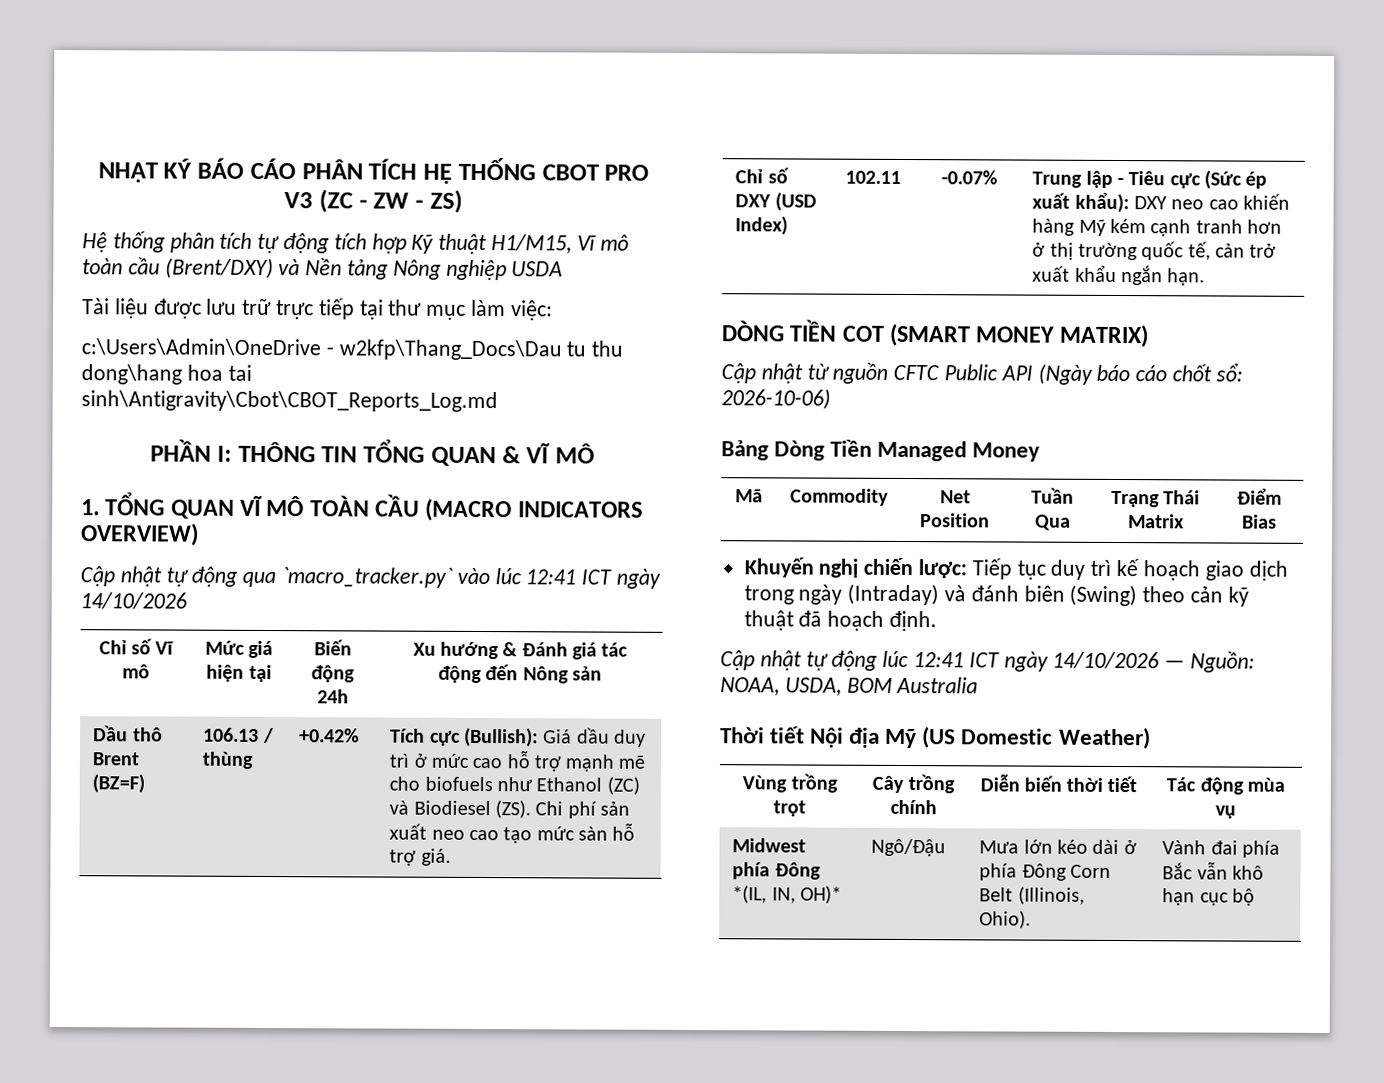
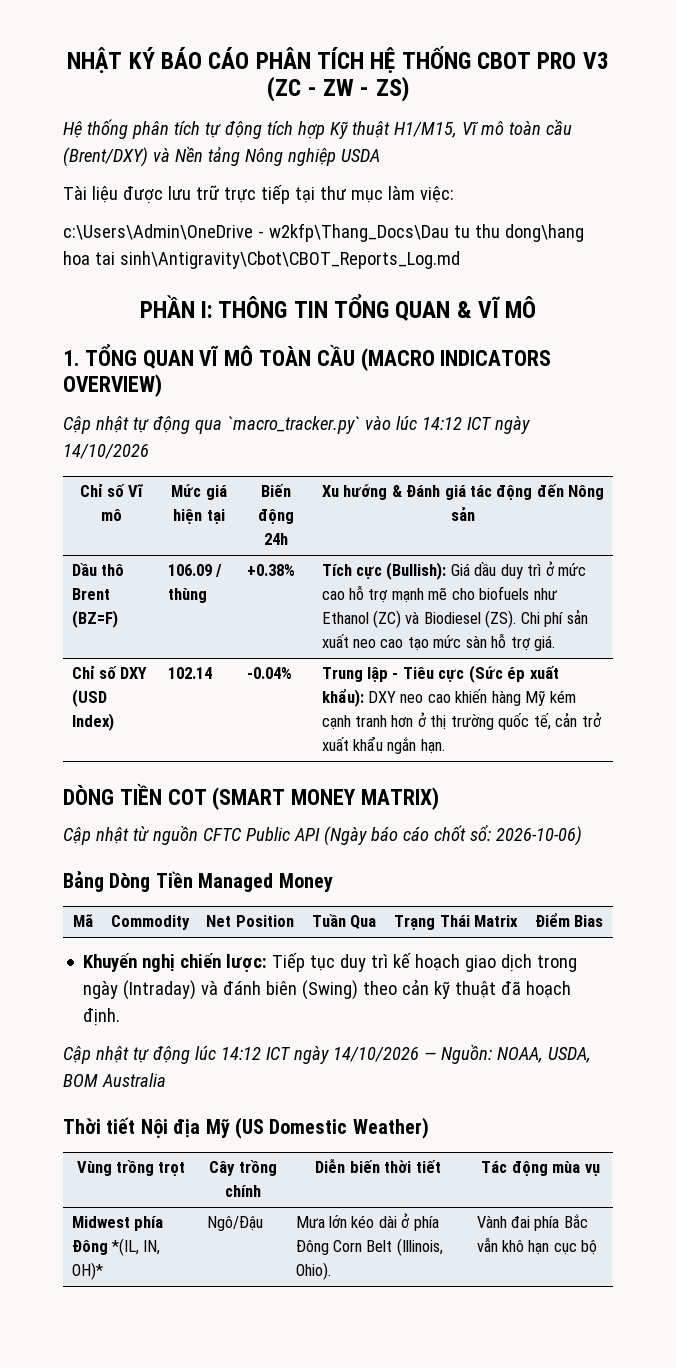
- Cập nhật tự động qua `macro_tracker.py` vào lúc 12:41 ICT ngày 14/10/2026
+ Cập nhật tự động qua `macro_tracker.py` vào lúc 14:12 ICT ngày 14/10/2026
- 106.13 / thùng
+ 106.09 / thùng
- +0.42%
+ +0.38%
- Chỉ số DXY (USD Index) | 102.11 | -0.07% | Trung lập - Tiêu cực (Sức ép xuất khẩu): DXY neo cao khiến hàng Mỹ kém cạnh tranh hơn ở thị trường quốc tế, cản trở xuất khẩu ngắn hạn.
+ Chỉ số DXY (USD Index) | 102.14 | -0.04% | Trung lập - Tiêu cực (Sức ép xuất khẩu): DXY neo cao khiến hàng Mỹ kém cạnh tranh hơn ở thị trường quốc tế, cản trở xuất khẩu ngắn hạn.
- Cập nhật tự động lúc 12:41 ICT ngày 14/10/2026 — Nguồn: NOAA, USDA, BOM Australia
+ Cập nhật tự động lúc 14:12 ICT ngày 14/10/2026 — Nguồn: NOAA, USDA, BOM Australia

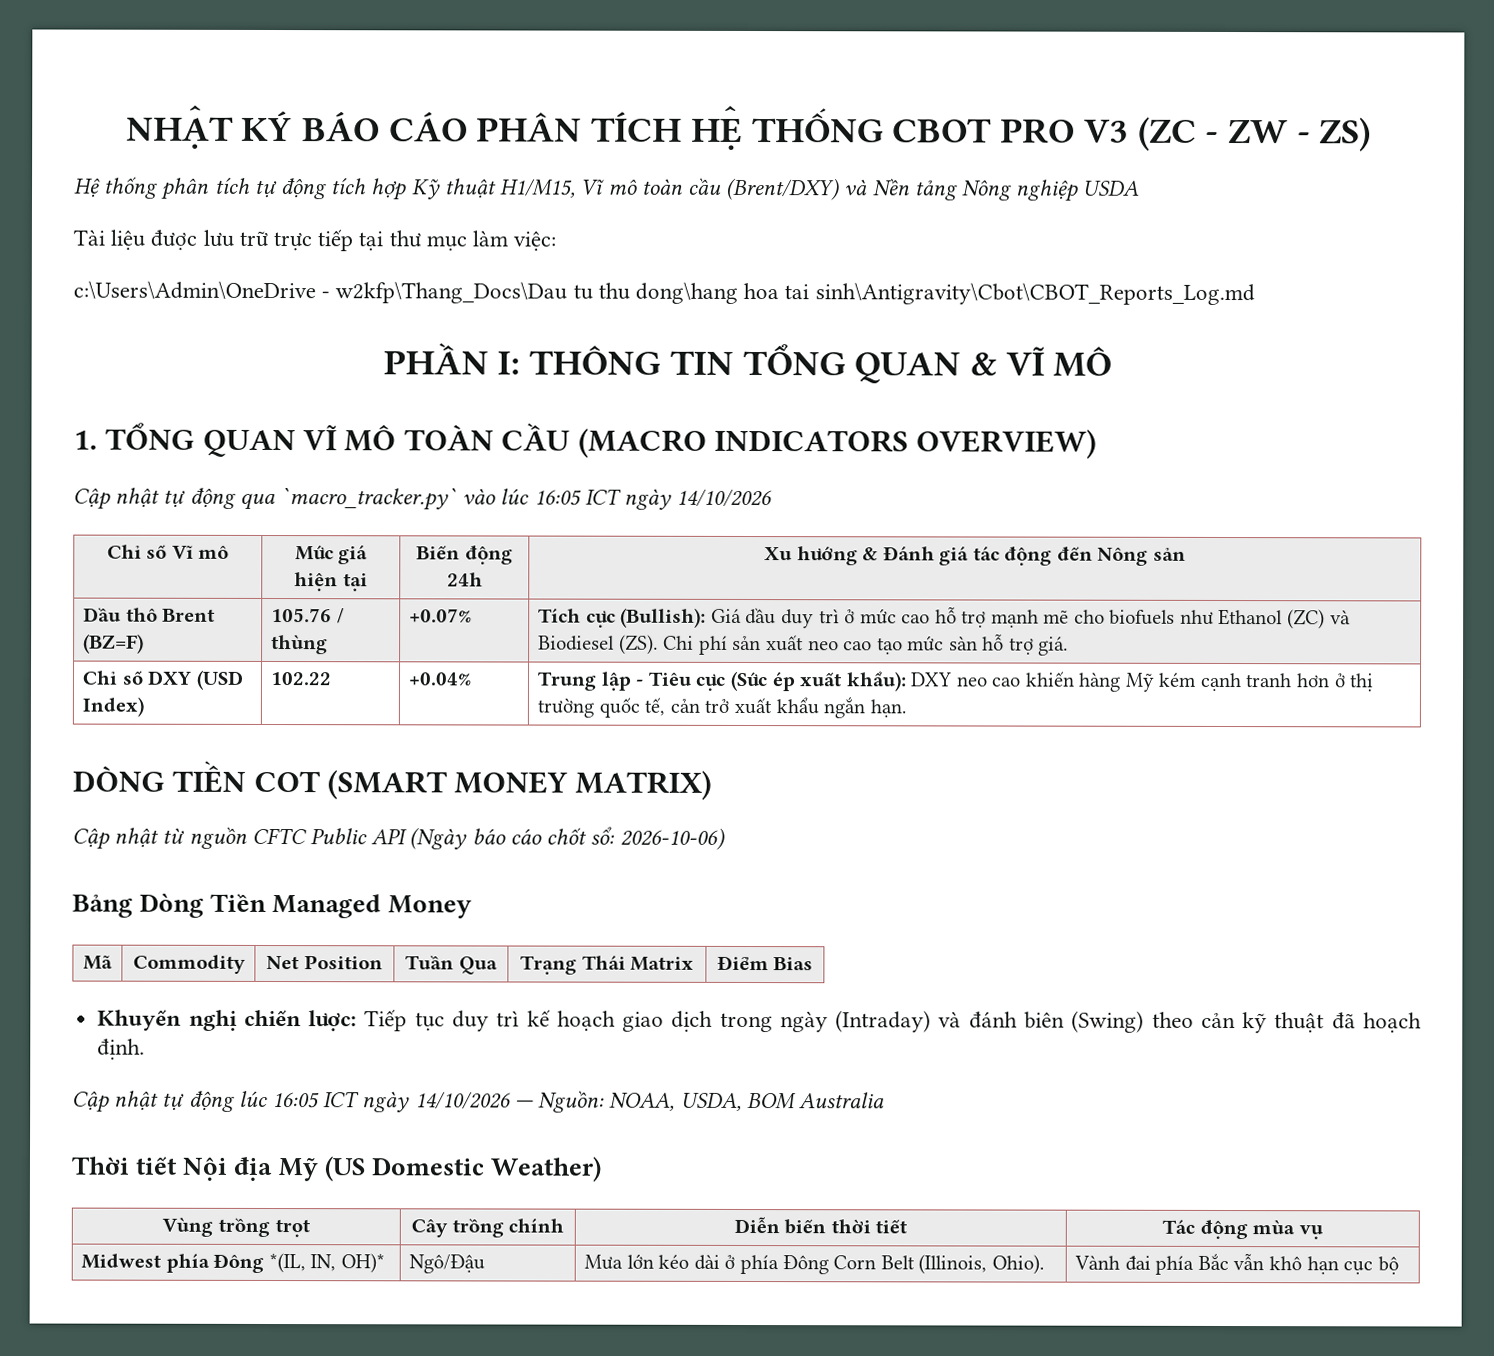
- Cập nhật tự động qua `macro_tracker.py` vào lúc 14:12 ICT ngày 14/10/2026
+ Cập nhật tự động qua `macro_tracker.py` vào lúc 16:05 ICT ngày 14/10/2026
- 106.09 / thùng
+ 105.76 / thùng
- +0.38%
+ +0.07%
- Chỉ số DXY (USD Index) | 102.14 | -0.04% | Trung lập - Tiêu cực (Sức ép xuất khẩu): DXY neo cao khiến hàng Mỹ kém cạnh tranh hơn ở thị trường quốc tế, cản trở xuất khẩu ngắn hạn.
+ Chỉ số DXY (USD Index) | 102.22 | +0.04% | Trung lập - Tiêu cực (Sức ép xuất khẩu): DXY neo cao khiến hàng Mỹ kém cạnh tranh hơn ở thị trường quốc tế, cản trở xuất khẩu ngắn hạn.
- Cập nhật tự động lúc 14:12 ICT ngày 14/10/2026 — Nguồn: NOAA, USDA, BOM Australia
+ Cập nhật tự động lúc 16:05 ICT ngày 14/10/2026 — Nguồn: NOAA, USDA, BOM Australia

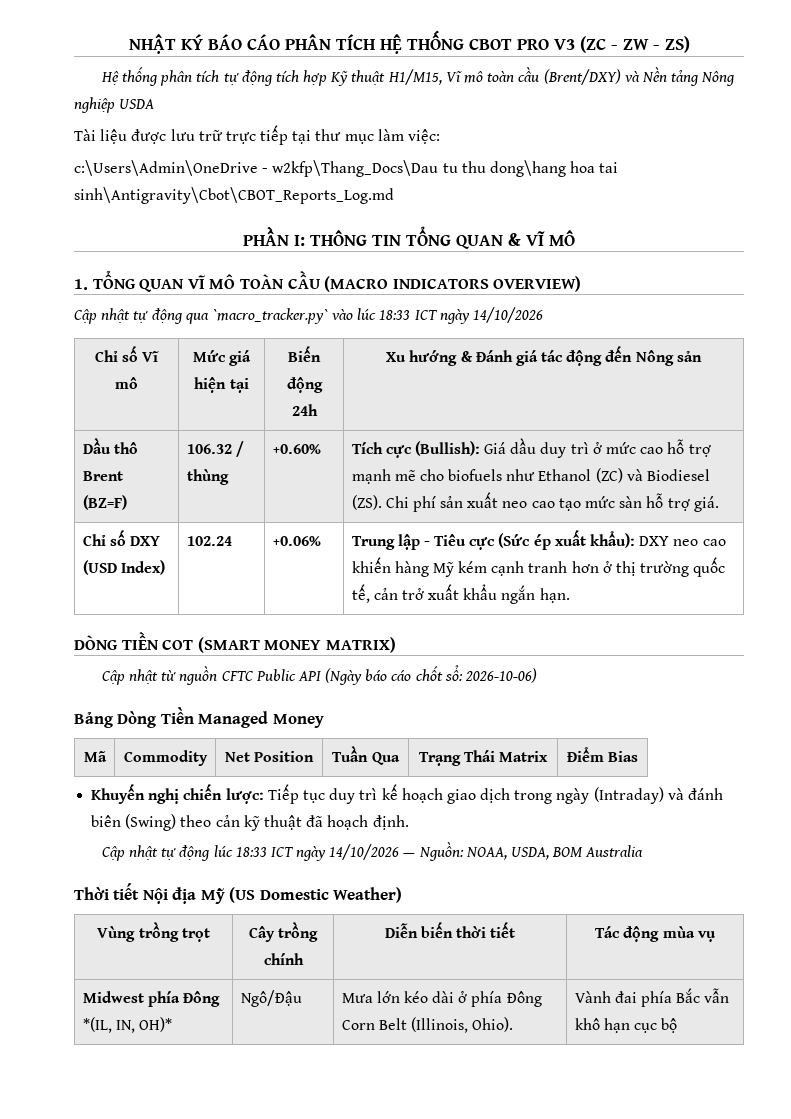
- Cập nhật tự động qua `macro_tracker.py` vào lúc 16:05 ICT ngày 14/10/2026
+ Cập nhật tự động qua `macro_tracker.py` vào lúc 18:33 ICT ngày 14/10/2026
- 105.76 / thùng
+ 106.32 / thùng
- +0.07%
+ +0.60%
- Chỉ số DXY (USD Index) | 102.22 | +0.04% | Trung lập - Tiêu cực (Sức ép xuất khẩu): DXY neo cao khiến hàng Mỹ kém cạnh tranh hơn ở thị trường quốc tế, cản trở xuất khẩu ngắn hạn.
+ Chỉ số DXY (USD Index) | 102.24 | +0.06% | Trung lập - Tiêu cực (Sức ép xuất khẩu): DXY neo cao khiến hàng Mỹ kém cạnh tranh hơn ở thị trường quốc tế, cản trở xuất khẩu ngắn hạn.
- Cập nhật tự động lúc 16:05 ICT ngày 14/10/2026 — Nguồn: NOAA, USDA, BOM Australia
+ Cập nhật tự động lúc 18:33 ICT ngày 14/10/2026 — Nguồn: NOAA, USDA, BOM Australia

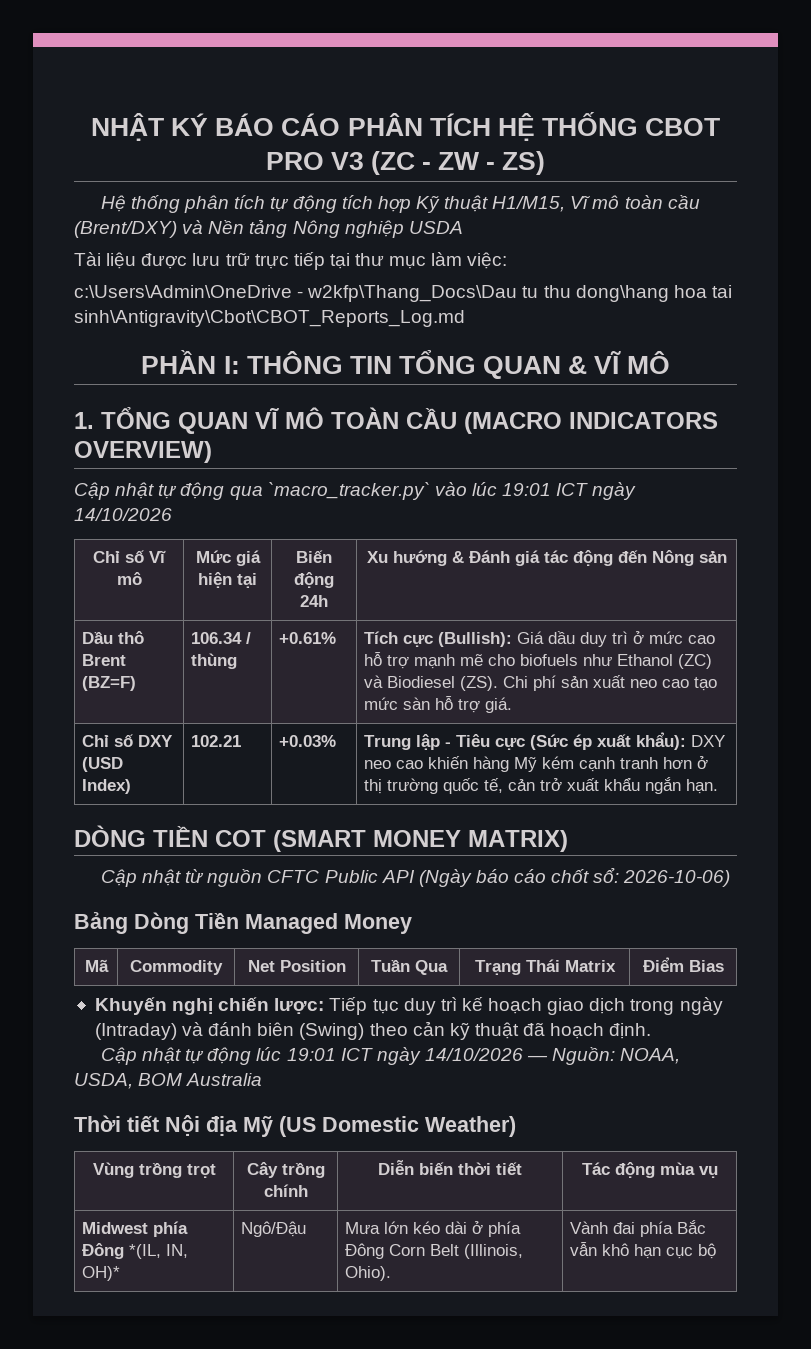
- Cập nhật tự động qua `macro_tracker.py` vào lúc 18:33 ICT ngày 14/10/2026
+ Cập nhật tự động qua `macro_tracker.py` vào lúc 19:01 ICT ngày 14/10/2026
- 106.32 / thùng
+ 106.34 / thùng
- +0.60%
+ +0.61%
- Chỉ số DXY (USD Index) | 102.24 | +0.06% | Trung lập - Tiêu cực (Sức ép xuất khẩu): DXY neo cao khiến hàng Mỹ kém cạnh tranh hơn ở thị trường quốc tế, cản trở xuất khẩu ngắn hạn.
+ Chỉ số DXY (USD Index) | 102.21 | +0.03% | Trung lập - Tiêu cực (Sức ép xuất khẩu): DXY neo cao khiến hàng Mỹ kém cạnh tranh hơn ở thị trường quốc tế, cản trở xuất khẩu ngắn hạn.
- Cập nhật tự động lúc 18:33 ICT ngày 14/10/2026 — Nguồn: NOAA, USDA, BOM Australia
+ Cập nhật tự động lúc 19:01 ICT ngày 14/10/2026 — Nguồn: NOAA, USDA, BOM Australia

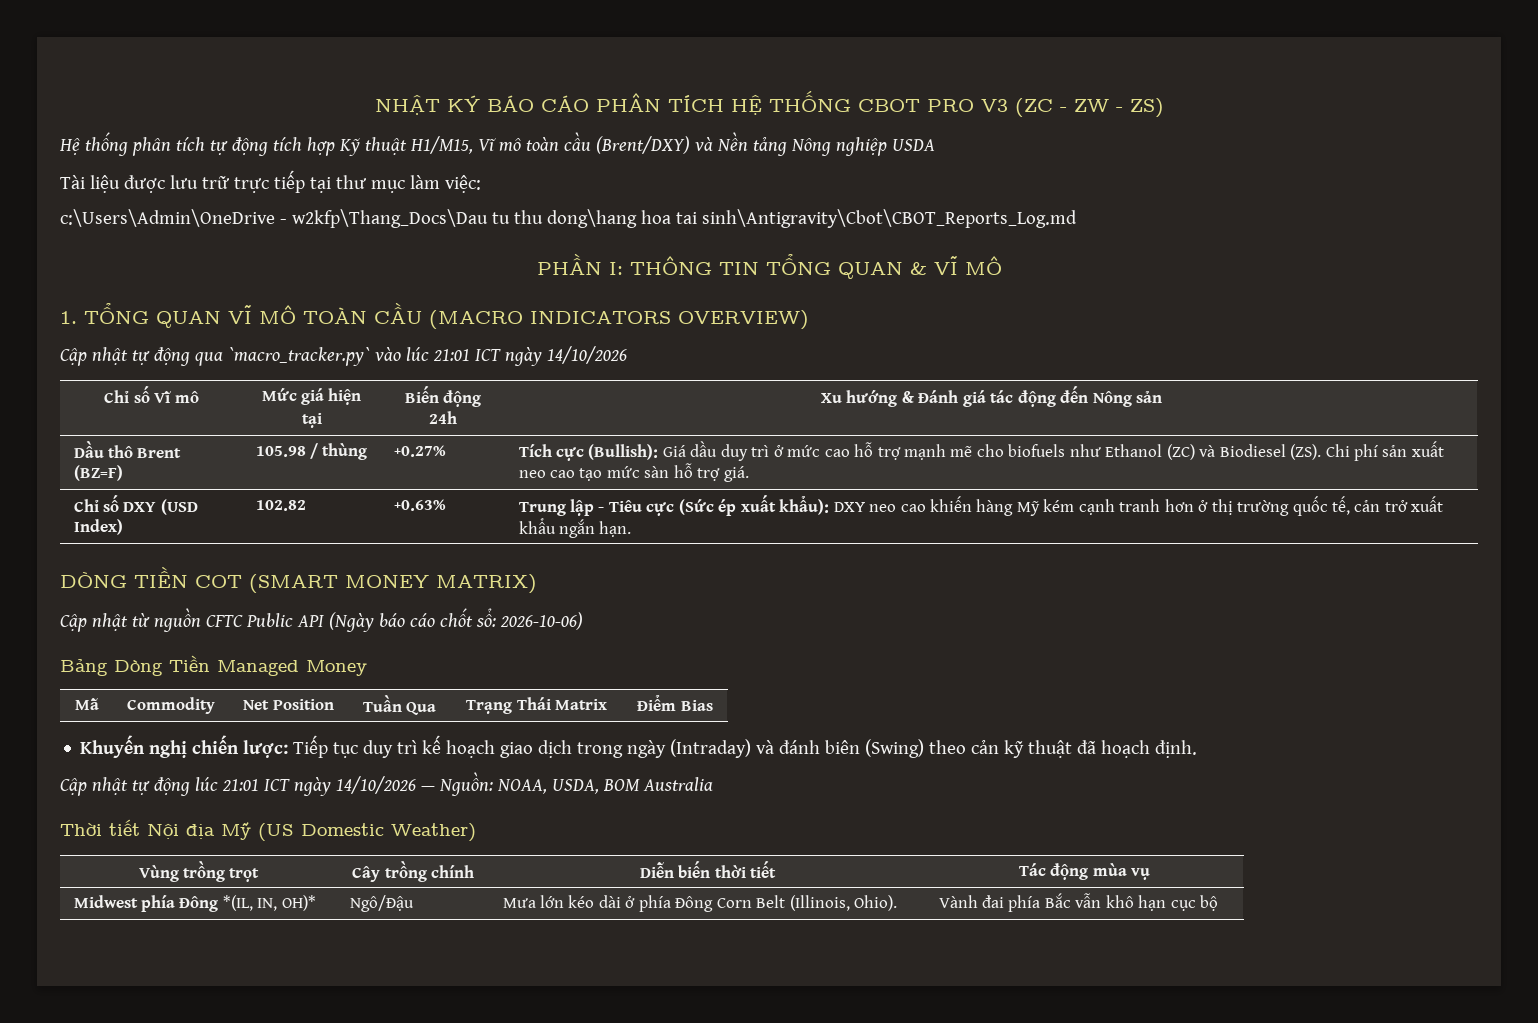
- Cập nhật tự động qua `macro_tracker.py` vào lúc 19:01 ICT ngày 14/10/2026
+ Cập nhật tự động qua `macro_tracker.py` vào lúc 21:01 ICT ngày 14/10/2026
- 106.34 / thùng
+ 105.98 / thùng
- +0.61%
+ +0.27%
- Chỉ số DXY (USD Index) | 102.21 | +0.03% | Trung lập - Tiêu cực (Sức ép xuất khẩu): DXY neo cao khiến hàng Mỹ kém cạnh tranh hơn ở thị trường quốc tế, cản trở xuất khẩu ngắn hạn.
+ Chỉ số DXY (USD Index) | 102.82 | +0.63% | Trung lập - Tiêu cực (Sức ép xuất khẩu): DXY neo cao khiến hàng Mỹ kém cạnh tranh hơn ở thị trường quốc tế, cản trở xuất khẩu ngắn hạn.
- Cập nhật tự động lúc 19:01 ICT ngày 14/10/2026 — Nguồn: NOAA, USDA, BOM Australia
+ Cập nhật tự động lúc 21:01 ICT ngày 14/10/2026 — Nguồn: NOAA, USDA, BOM Australia

